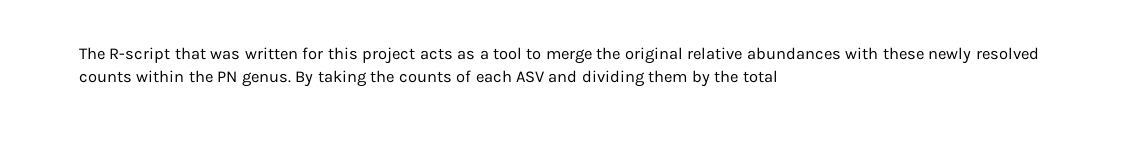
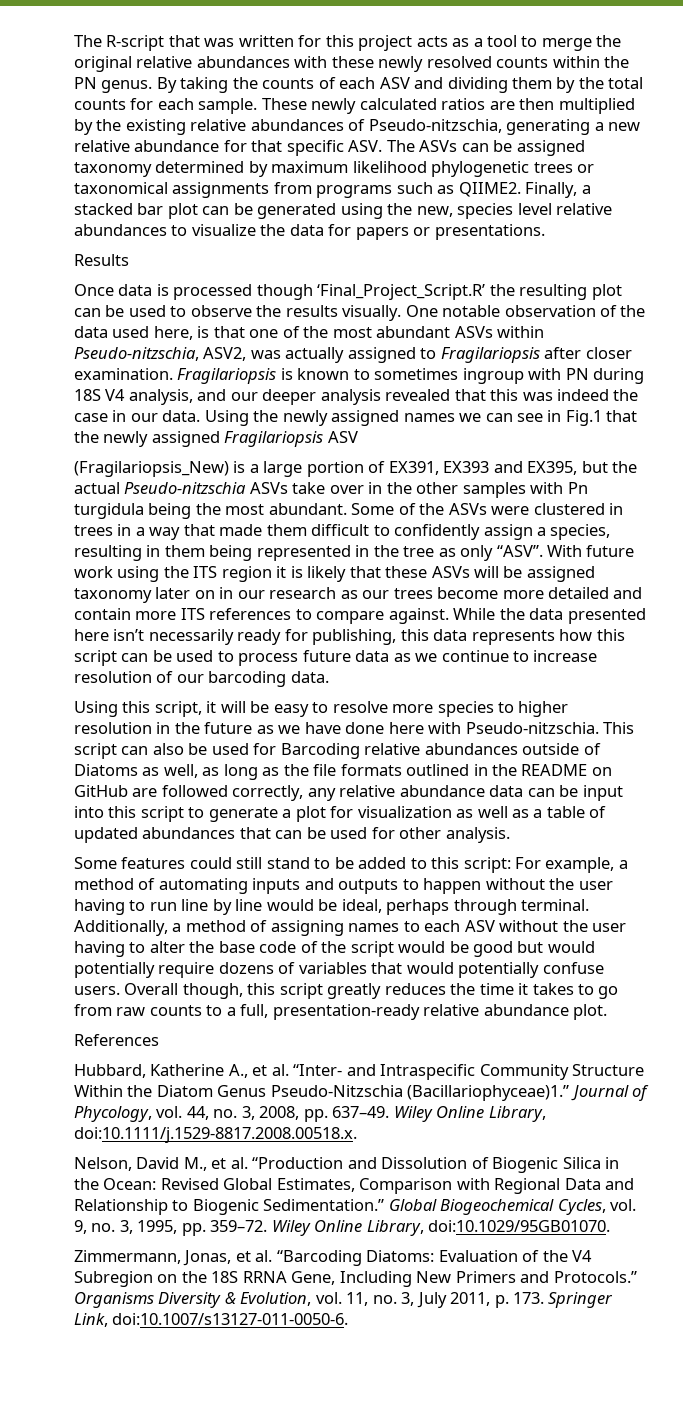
- By taking the counts of each ASV and dividing them by the total
+ By taking the counts of each ASV and dividing them by the total counts for each sample. These newly calculated ratios are then multiplied by the existing relative abundances of Pseudo-nitzschia, generating a new relative abundance for that specific ASV. The ASVs can be assigned taxonomy determined by maximum likelihood phylogenetic trees or taxonomical assignments from programs such as QIIME2. Finally, a stacked bar plot can be generated using the new, species level relative abundances to visualize the data for papers or presentations.
+ Results
+ Once data is processed though ‘Final_Project_Script.R’ the resulting plot can be used to observe the results visually. One notable observation of the data used here, is that one of the most abundant ASVs within Pseudo-nitzschia, ASV2, was actually assigned to Fragilariopsis after closer examination. Fragilariopsis is known to sometimes ingroup with PN during 18S V4 analysis, and our deeper analysis revealed that this was indeed the case in our data. Using the newly assigned names we can see in Fig.1 that the newly assigned Fragilariopsis ASV
+ (Fragilariopsis_New) is a large portion of EX391, EX393 and EX395, but the actual Pseudo-nitzschia ASVs take over in the other samples with Pn turgidula being the most abundant. Some of the ASVs were clustered in trees in a way that made them difficult to confidently assign a species, resulting in them being represented in the tree as only “ASV”. With future work using the ITS region it is likely that these ASVs will be assigned taxonomy later on in our research as our trees become more detailed and contain more ITS references to compare against. While the data presented here isn’t necessarily ready for publishing, this data represents how this script can be used to process future data as we continue to increase resolution of our barcoding data.
+ Using this script, it will be easy to resolve more species to higher resolution in the future as we have done here with Pseudo-nitzschia. This script can also be used for Barcoding relative abundances outside of Diatoms as well, as long as the file formats outlined in the README on GitHub are followed correctly, any relative abundance data can be input into this script to generate a plot for visualization as well as a table of updated abundances that can be used for other analysis.
+ Some features could still stand to be added to this script: For example, a method of automating inputs and outputs to happen without the user having to run line by line would be ideal, perhaps through terminal. Additionally, a method of assigning names to each ASV without the user having to alter the base code of the script would be good but would potentially require dozens of variables that would potentially confuse users. Overall though, this script greatly reduces the time it takes to go from raw counts to a full, presentation-ready relative abundance plot.
+ References
+ Hubbard, Katherine A., et al. “Inter- and Intraspecific Community Structure Within the Diatom Genus Pseudo-Nitzschia (Bacillariophyceae)1.” Journal of Phycology, vol. 44, no. 3, 2008, pp. 637–49. Wiley Online Library, doi:10.1111/j.1529-8817.2008.00518.x.
+ Nelson, David M., et al. “Production and Dissolution of Biogenic Silica in the Ocean: Revised Global Estimates, Comparison with Regional Data and Relationship to Biogenic Sedimentation.” Global Biogeochemical Cycles, vol. 9, no. 3, 1995, pp. 359–72. Wiley Online Library, doi:10.1029/95GB01070.
+ Zimmermann, Jonas, et al. “Barcoding Diatoms: Evaluation of the V4 Subregion on the 18S RRNA Gene, Including New Primers and Protocols.” Organisms Diversity & Evolution, vol. 11, no. 3, July 2011, p. 173. Springer Link, doi:10.1007/s13127-011-0050-6.

